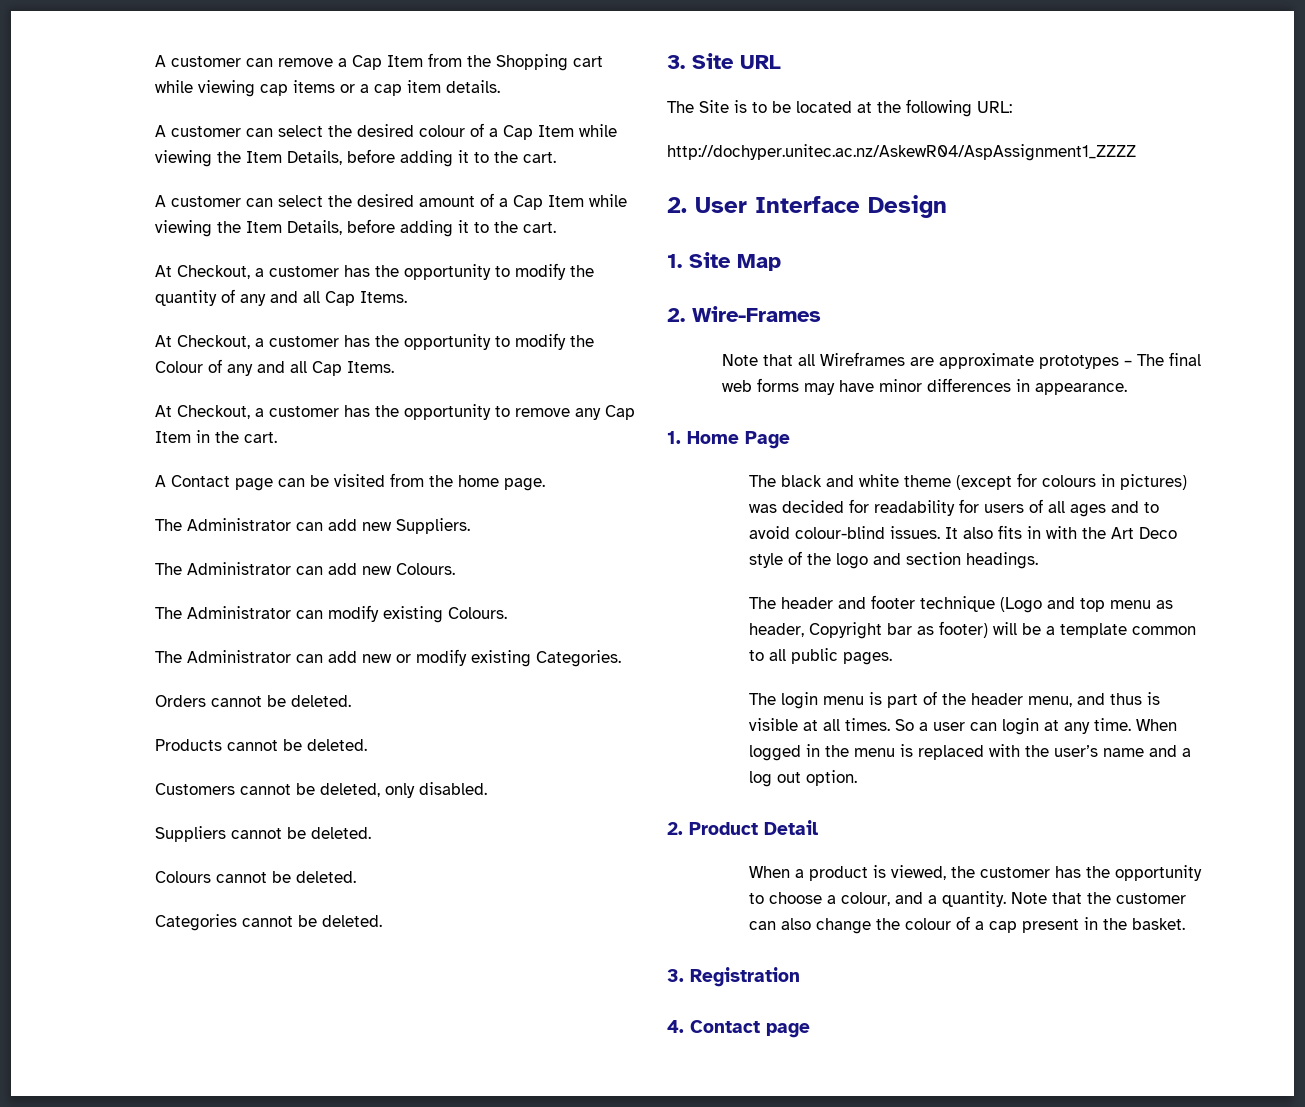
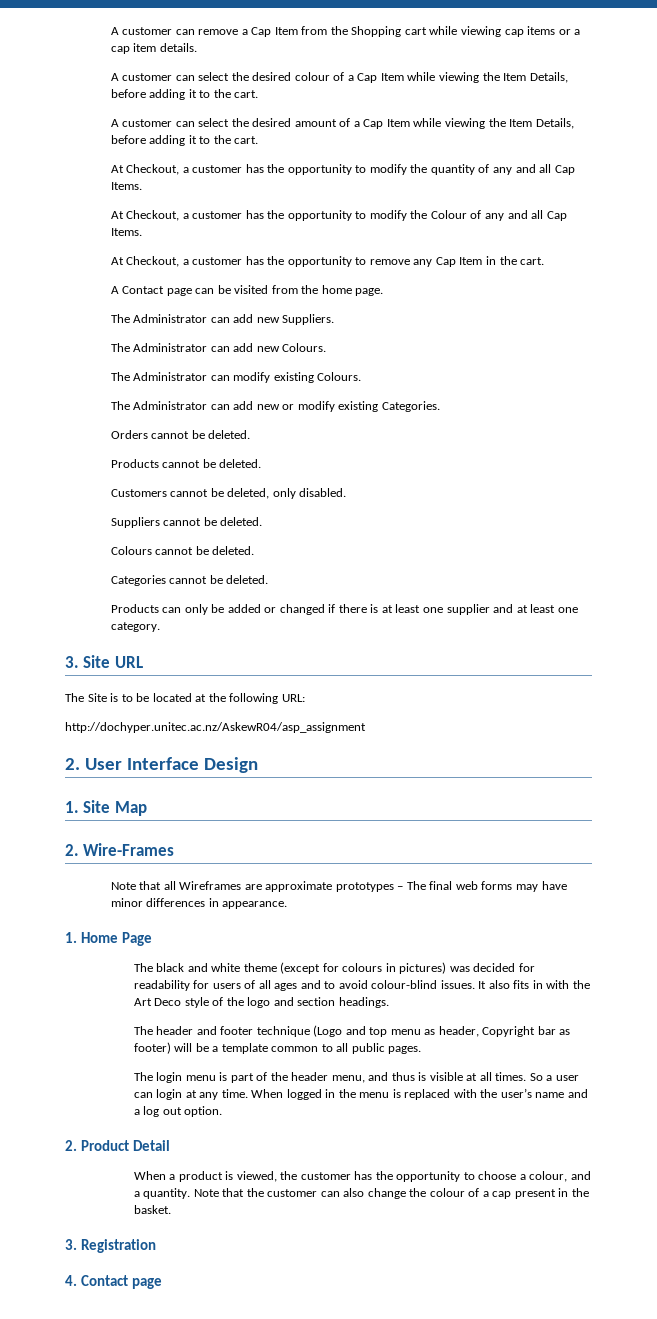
+ Products can only be added or changed if there is at least one supplier and at least one category.
- http://dochyper.unitec.ac.nz/AskewR04/AspAssignment1_ZZZZ
+ http://dochyper.unitec.ac.nz/AskewR04/asp_assignment

